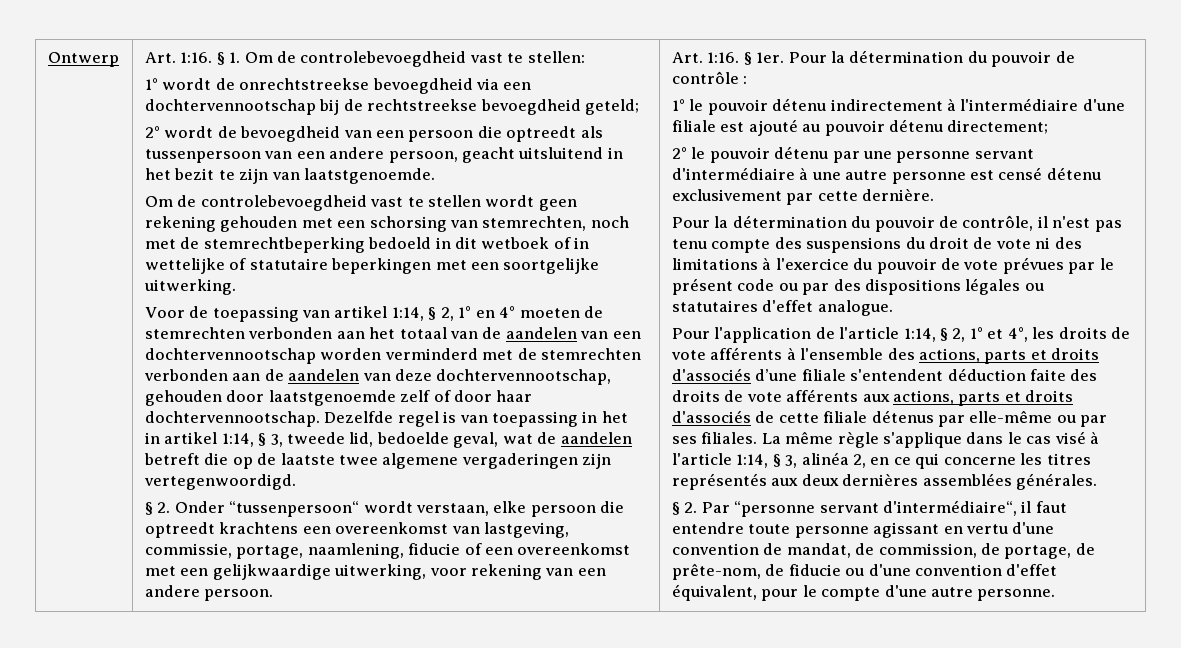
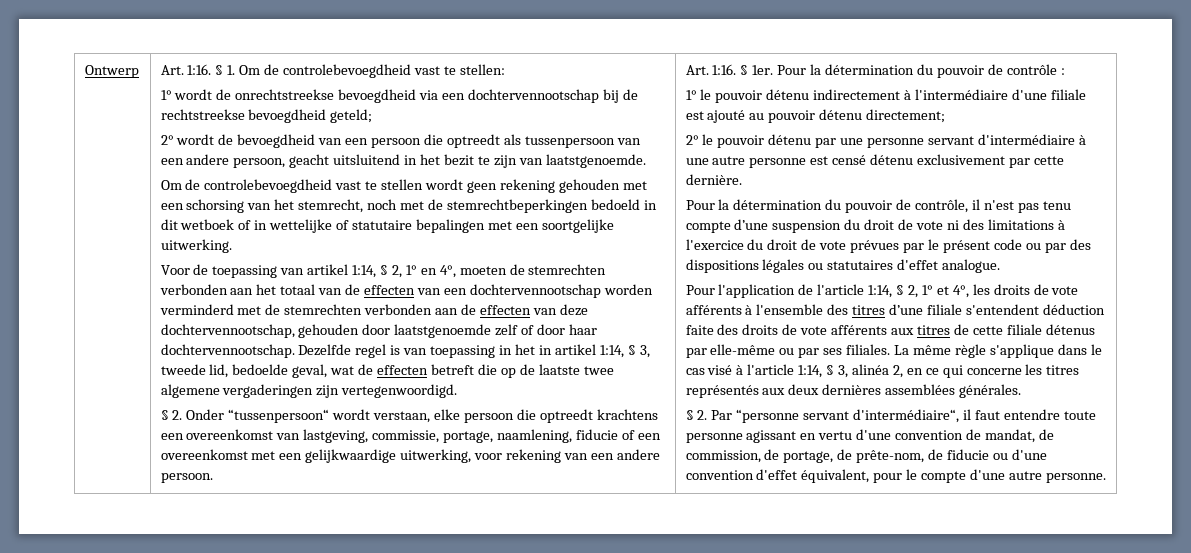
- Om de controlebevoegdheid vast te stellen wordt geen rekening gehouden met een schorsing van stemrechten, noch met de stemrechtbeperking bedoeld in dit wetboek of in wettelijke of statutaire beperkingen met een soortgelijke uitwerking.
+ Om de controlebevoegdheid vast te stellen wordt geen rekening gehouden met een schorsing van het stemrecht, noch met de stemrechtbeperkingen bedoeld in dit wetboek of in wettelijke of statutaire bepalingen met een soortgelijke uitwerking.
- Voor de toepassing van artikel 1:14, § 2, 1° en 4° moeten de stemrechten verbonden aan het totaal van de aandelen van een dochtervennootschap worden verminderd met de stemrechten verbonden aan de aandelen van deze dochtervennootschap, gehouden door laatstgenoemde zelf of door haar dochtervennootschap.
+ Voor de toepassing van artikel 1:14, § 2, 1° en 4°, moeten de stemrechten verbonden aan het totaal van de effecten van een dochtervennootschap worden verminderd met de stemrechten verbonden aan de effecten van deze dochtervennootschap, gehouden door laatstgenoemde zelf of door haar dochtervennootschap.
- Dezelfde regel is van toepassing in het in artikel 1:14, § 3, tweede lid, bedoelde geval, wat de aandelen betreft die op de laatste twee algemene vergaderingen zijn vertegenwoordigd.
+ Dezelfde regel is van toepassing in het in artikel 1:14, § 3, tweede lid, bedoelde geval, wat de effecten betreft die op de laatste twee algemene vergaderingen zijn vertegenwoordigd.
- Pour la détermination du pouvoir de contrôle, il n'est pas tenu compte des suspensions du droit de vote ni des limitations à l'exercice du pouvoir de vote prévues par le présent code ou par des dispositions légales ou statutaires d'effet analogue.
+ Pour la détermination du pouvoir de contrôle, il n'est pas tenu compte d’une suspension du droit de vote ni des limitations à l'exercice du droit de vote prévues par le présent code ou par des dispositions légales ou statutaires d'effet analogue.
- Pour l'application de l'article 1:14, § 2, 1° et 4°, les droits de vote afférents à l'ensemble des actions, parts et droits d'associés d’une filiale s'entendent déduction faite des droits de vote afférents aux actions, parts et droits d'associés de cette filiale détenus par elle-même ou par ses filiales.
+ Pour l'application de l'article 1:14, § 2, 1° et 4°, les droits de vote afférents à l'ensemble des titres d’une filiale s'entendent déduction faite des droits de vote afférents aux titres de cette filiale détenus par elle-même ou par ses filiales.

